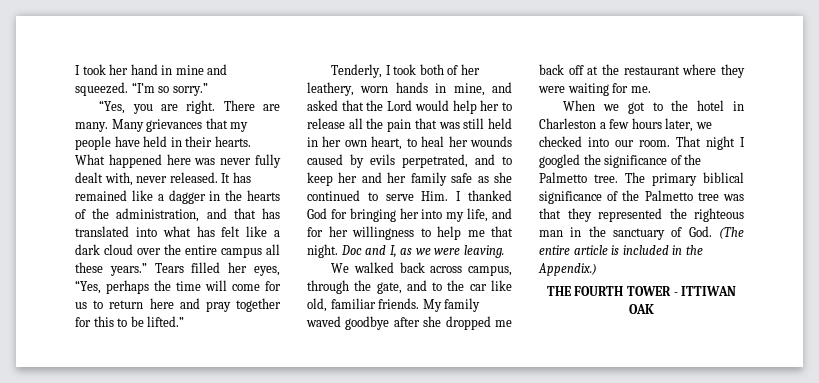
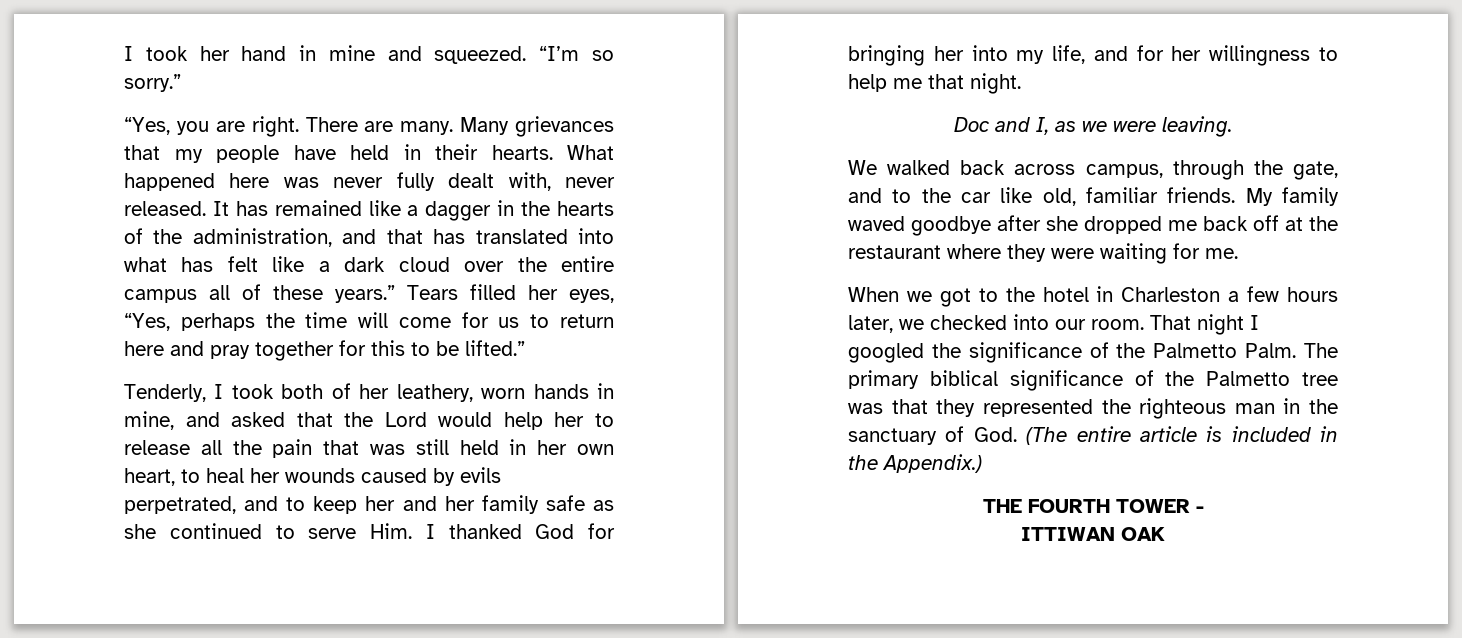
- It has remained like a dagger in the hearts of the administration, and that has translated into what has felt like a dark cloud over the entire campus all these years.”
+ It has remained like a dagger in the hearts of the administration, and that has translated into what has felt like a dark cloud over the entire campus all of these years.”
- Tenderly, I took both of her leathery, worn hands in mine, and asked that the Lord would help her to release all the pain that was still held in her own heart, to heal her wounds caused by evils perpetrated, and to keep her and her family safe as she continued to serve Him. I thanked God for bringing her into my life, and for her willingness to help me that night. Doc and I, as we were leaving.
+ Tenderly, I took both of her leathery, worn hands in mine, and asked that the Lord would help her to release all the pain that was still held in her own heart, to heal her wounds caused by evils perpetrated, and to keep her and her family safe as she continued to serve Him. I thanked God for bringing her into my life, and for her willingness to help me that night.
+ Doc and I, as we were leaving.
- That night I googled the significance of the Palmetto tree.
+ That night I googled the significance of the Palmetto Palm.
- THE FOURTH TOWER - ITTIWAN OAK
+ THE FOURTH TOWER -
+ ITTIWAN OAK

